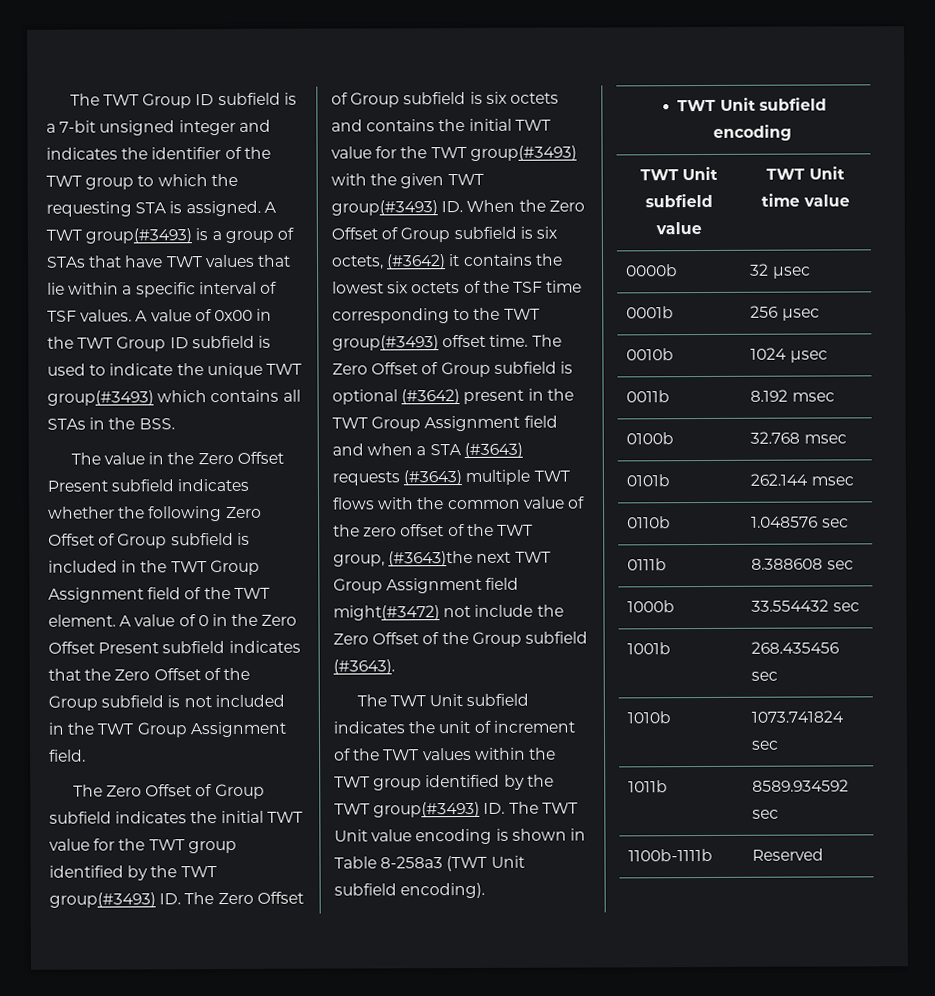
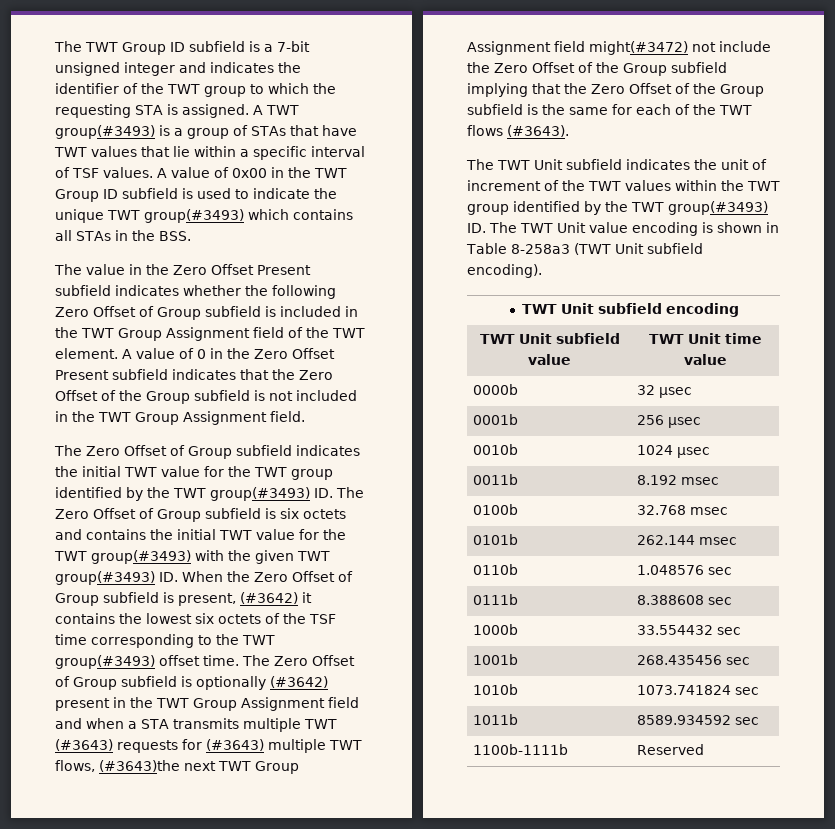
- The Zero Offset of Group subfield indicates the initial TWT value for the TWT group identified by the TWT group(#3493) ID. The Zero Offset of Group subfield is six octets and contains the initial TWT value for the TWT group(#3493) with the given TWT group(#3493) ID. When the Zero Offset of Group subfield is six octets, (#3642) it contains the lowest six octets of the TSF time corresponding to the TWT group(#3493) offset time.
+ The Zero Offset of Group subfield indicates the initial TWT value for the TWT group identified by the TWT group(#3493) ID. The Zero Offset of Group subfield is six octets and contains the initial TWT value for the TWT group(#3493) with the given TWT group(#3493) ID. When the Zero Offset of Group subfield is present, (#3642) it contains the lowest six octets of the TSF time corresponding to the TWT group(#3493) offset time.
- The Zero Offset of Group subfield is optional (#3642) present in the TWT Group Assignment field and when a STA (#3643) requests (#3643) multiple TWT flows with the common value of the zero offset of the TWT group, (#3643)the next TWT Group Assignment field might(#3472) not include the Zero Offset of the Group subfield (#3643).
+ The Zero Offset of Group subfield is optionally (#3642) present in the TWT Group Assignment field and when a STA transmits multiple TWT (#3643) requests for (#3643) multiple TWT flows, (#3643)the next TWT Group Assignment field might(#3472) not include the Zero Offset of the Group subfield implying that the Zero Offset of the Group subfield is the same for each of the TWT flows (#3643).

